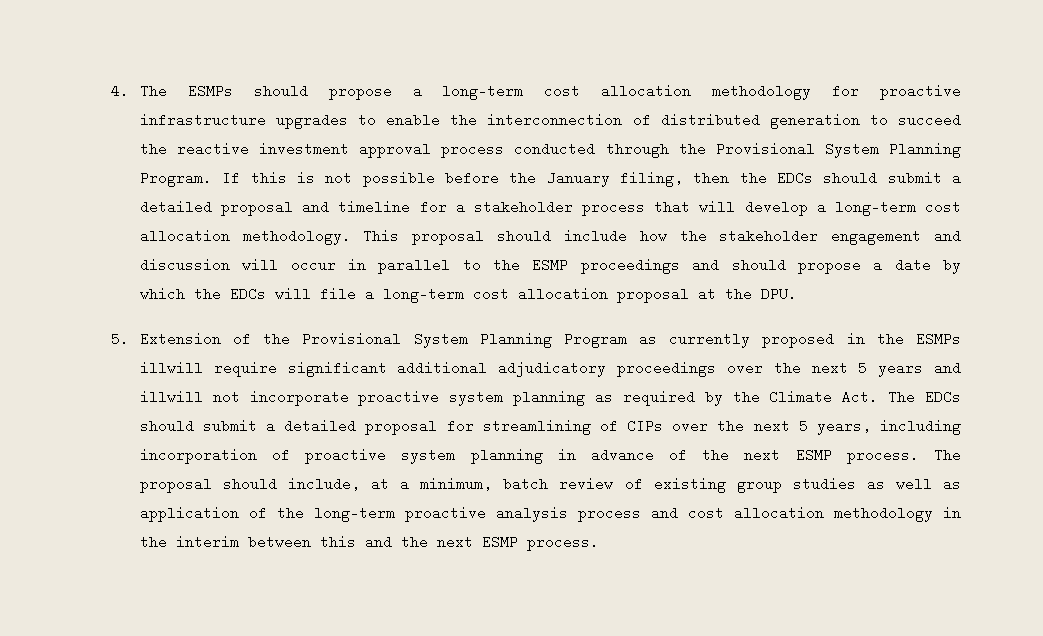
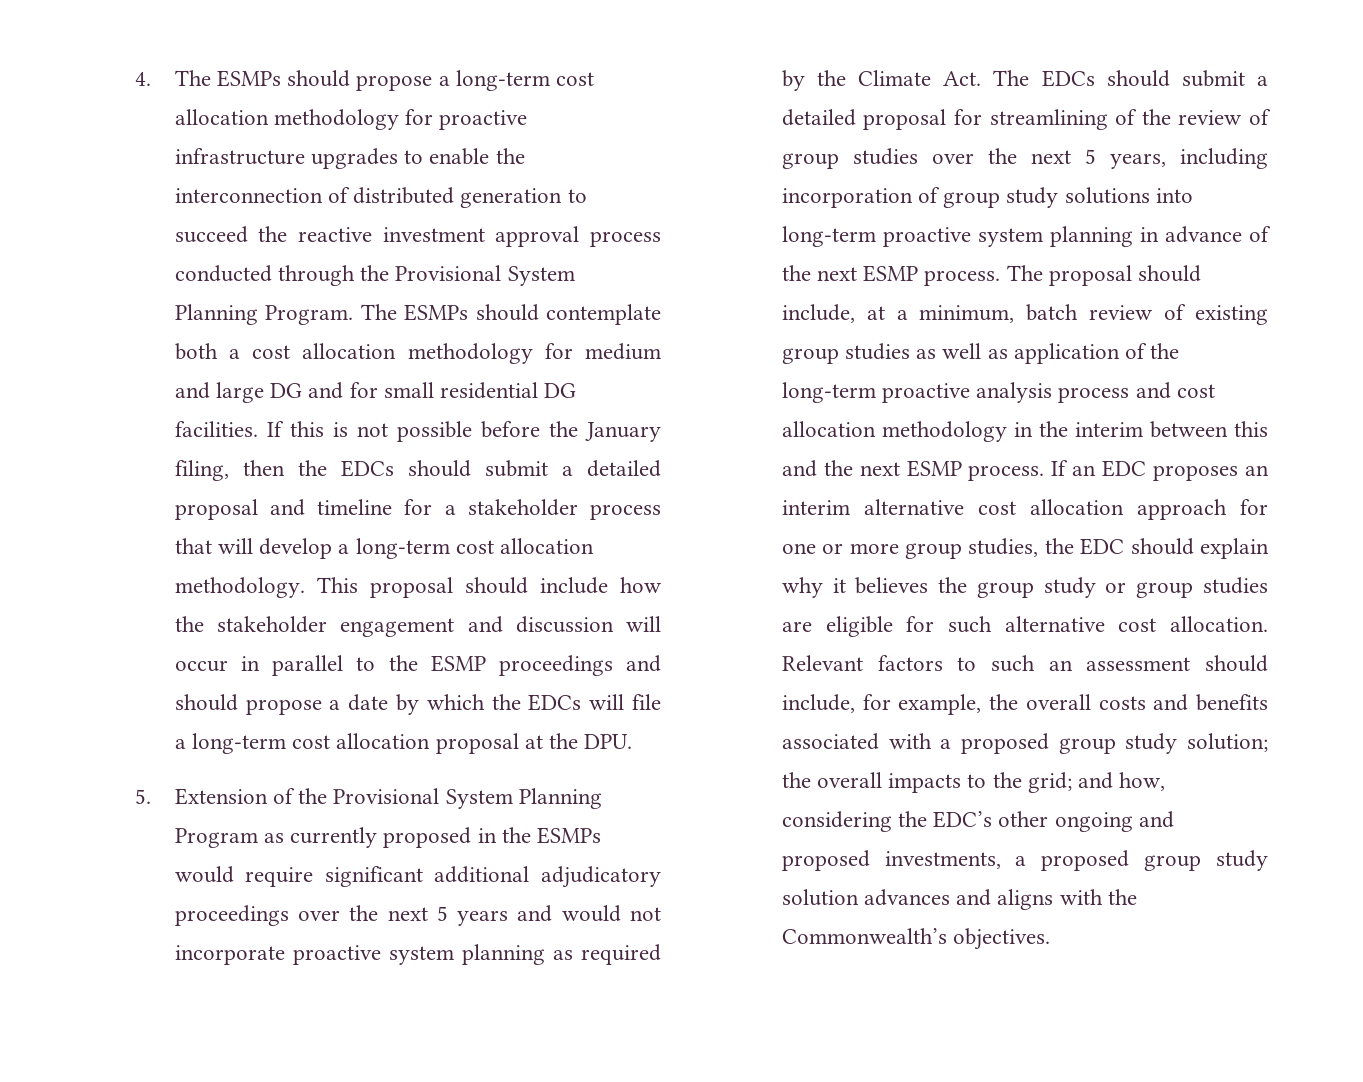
+ The ESMPs should contemplate both a cost allocation methodology for medium and large DG and for small residential DG facilities.
- 5. Extension of the Provisional System Planning Program as currently proposed in the ESMPs illwill require significant additional adjudicatory proceedings over the next 5 years and illwill not incorporate proactive system planning as required by the Climate Act. The EDCs should submit a detailed proposal for streamlining of CIPs over the next 5 years, including incorporation of proactive system planning in advance of the next ESMP process.
+ 5. Extension of the Provisional System Planning Program as currently proposed in the ESMPs would require significant additional adjudicatory proceedings over the next 5 years and would not incorporate proactive system planning as required by the Climate Act. The EDCs should submit a detailed proposal for streamlining of the review of group studies over the next 5 years, including incorporation of group study solutions into long-term proactive system planning in advance of the next ESMP process.
+ If an EDC proposes an interim alternative cost allocation approach for one or more group studies, the EDC should explain why it believes the group study or group studies are eligible for such alternative cost allocation. Relevant factors to such an assessment should include, for example, the overall costs and benefits associated with a proposed group study solution; the overall impacts to the grid; and how, considering the EDC’s other ongoing and proposed investments, a proposed group study solution advances and aligns with the Commonwealth’s objectives.

